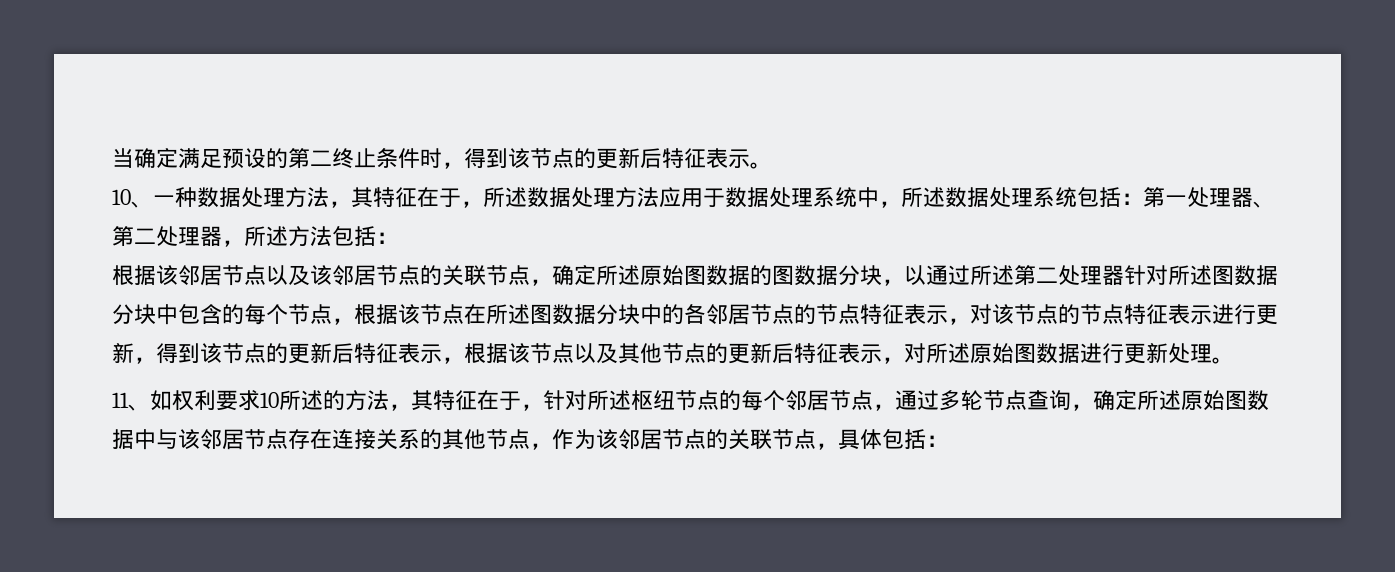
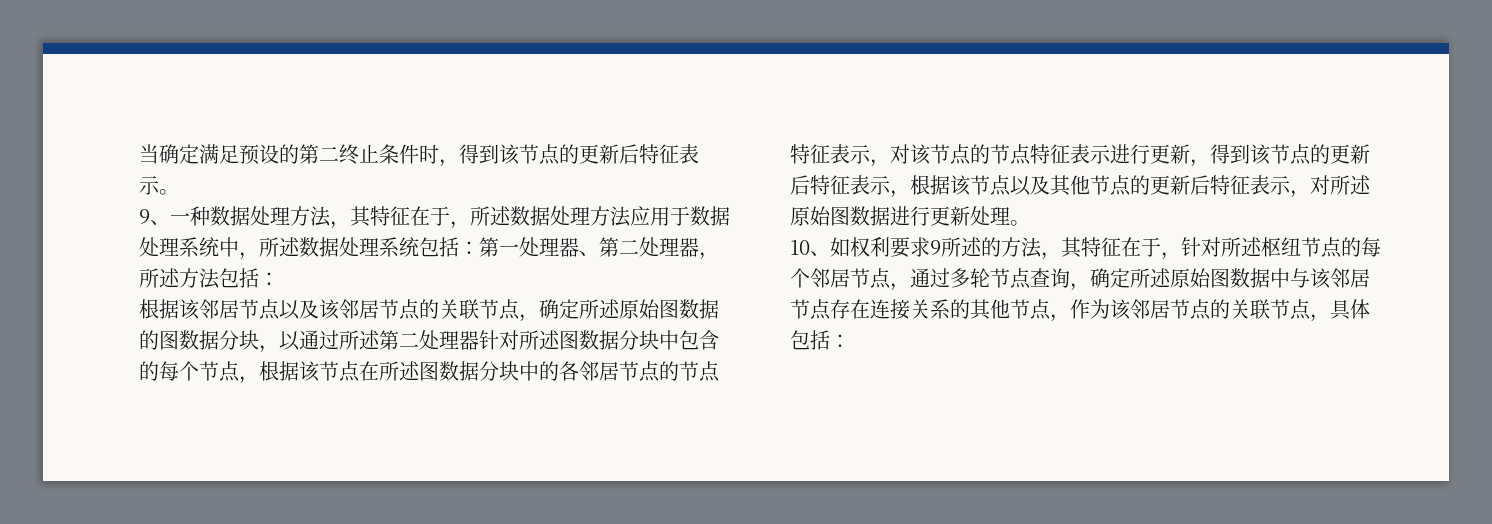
- 10、一种数据处理方法，其特征在于，所述数据处理方法应用于数据处理系统中，所述数据处理系统包括：第一处理器、第二处理器，所述方法包括：
+ 9、一种数据处理方法，其特征在于，所述数据处理方法应用于数据处理系统中，所述数据处理系统包括：第一处理器、第二处理器，所述方法包括：
- 11、如权利要求10所述的方法，其特征在于，针对所述枢纽节点的每个邻居节点，通过多轮节点查询，确定所述原始图数据中与该邻居节点存在连接关系的其他节点，作为该邻居节点的关联节点，具体包括：
+ 10、如权利要求9所述的方法，其特征在于，针对所述枢纽节点的每个邻居节点，通过多轮节点查询，确定所述原始图数据中与该邻居节点存在连接关系的其他节点，作为该邻居节点的关联节点，具体包括：

